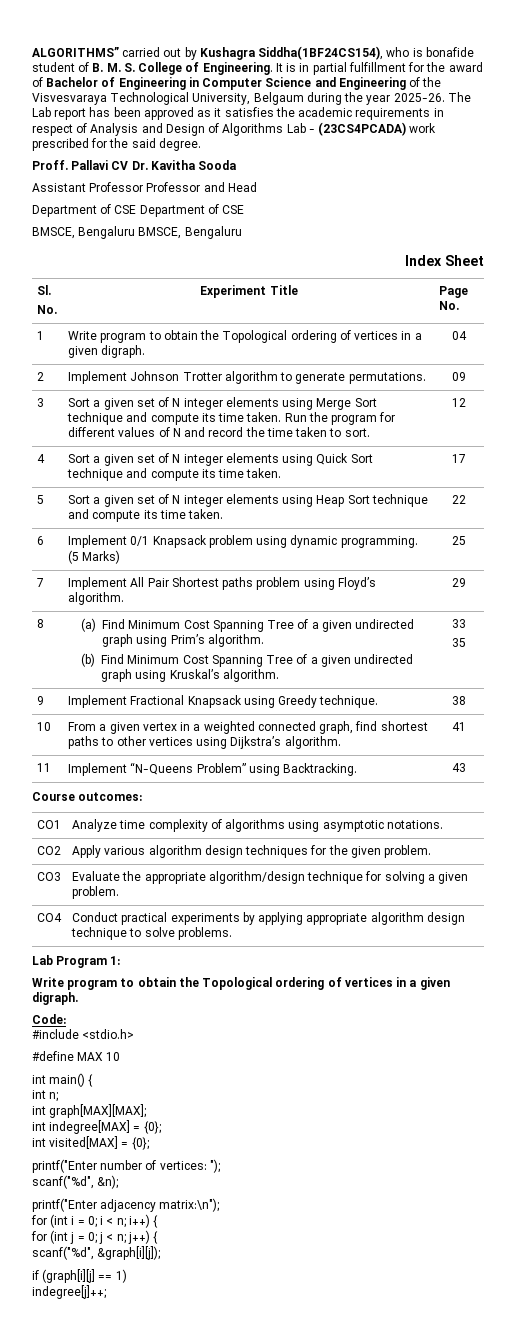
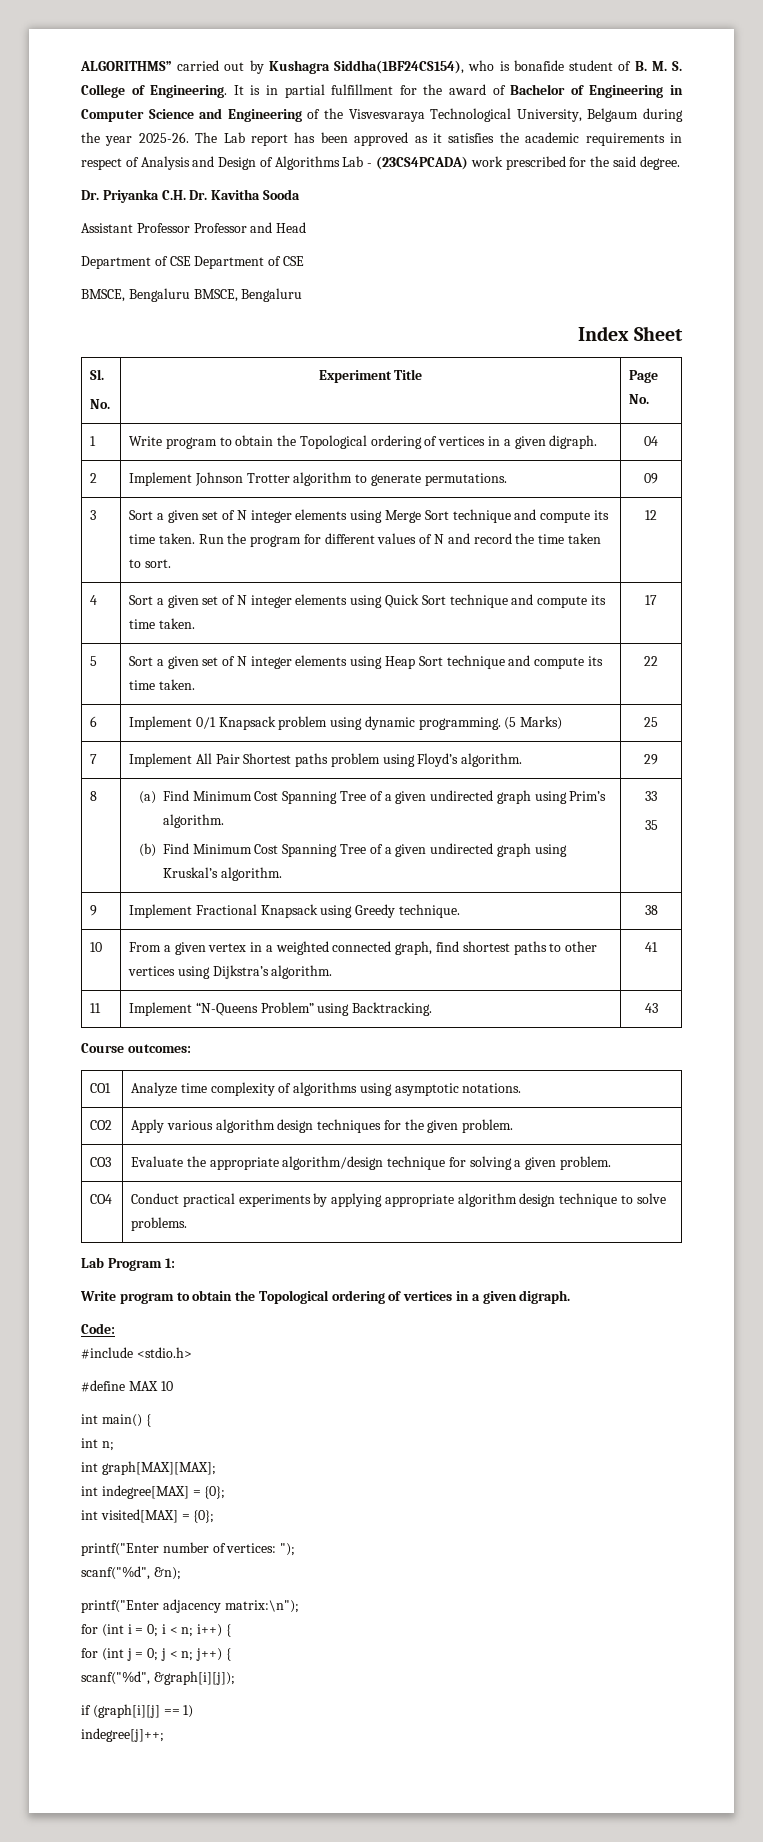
- Proff. Pallavi CV Dr. Kavitha Sooda
+ Dr. Priyanka C.H. Dr. Kavitha Sooda

